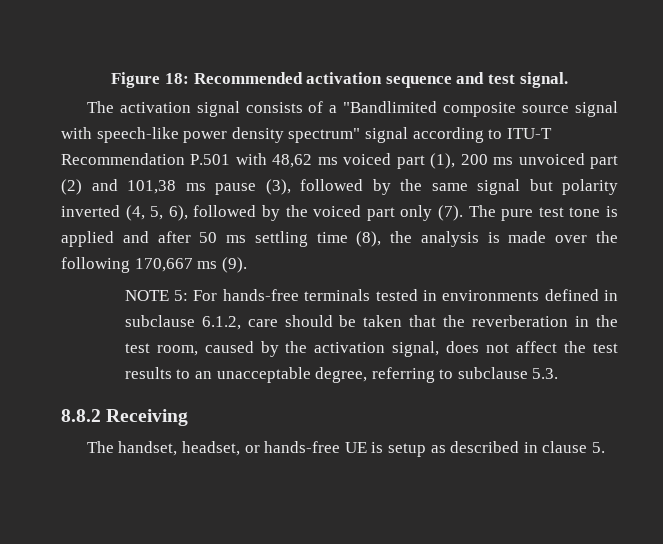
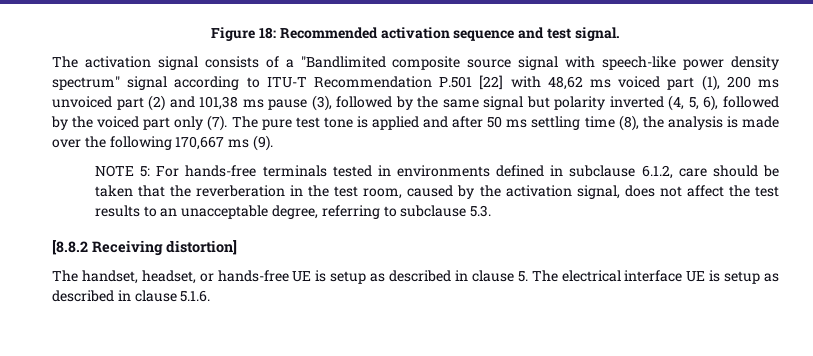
- The activation signal consists of a "Bandlimited composite source signal with speech-like power density spectrum" signal according to ITU-T Recommendation P.501 with 48,62 ms voiced part (1), 200 ms unvoiced part (2) and 101,38 ms pause (3), followed by the same signal but polarity inverted (4, 5, 6), followed by the voiced part only (7).
+ The activation signal consists of a "Bandlimited composite source signal with speech-like power density spectrum" signal according to ITU-T Recommendation P.501 [22] with 48,62 ms voiced part (1), 200 ms unvoiced part (2) and 101,38 ms pause (3), followed by the same signal but polarity inverted (4, 5, 6), followed by the voiced part only (7).
- 8.8.2 Receiving
+ [8.8.2 Receiving distortion]
- The handset, headset, or hands-free UE is setup as described in clause 5.
+ The handset, headset, or hands-free UE is setup as described in clause 5. The electrical interface UE is setup as described in clause 5.1.6.

